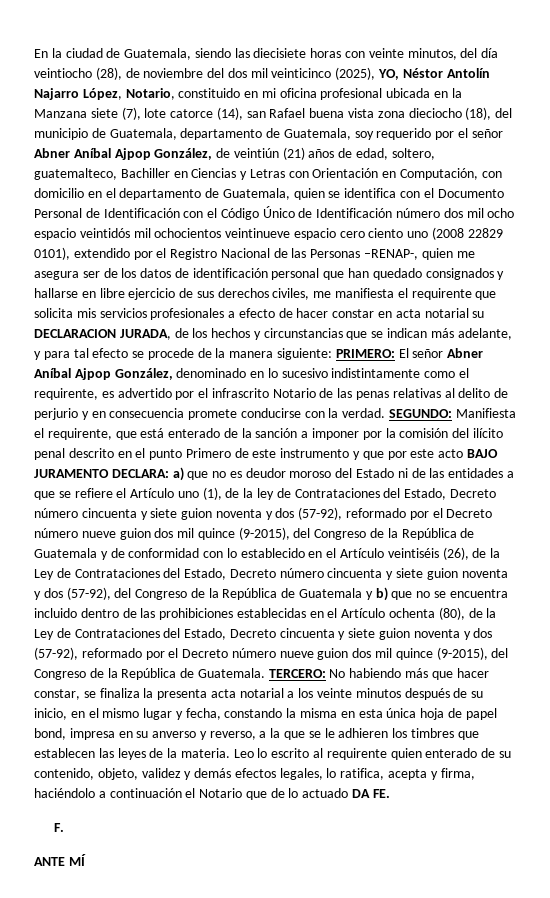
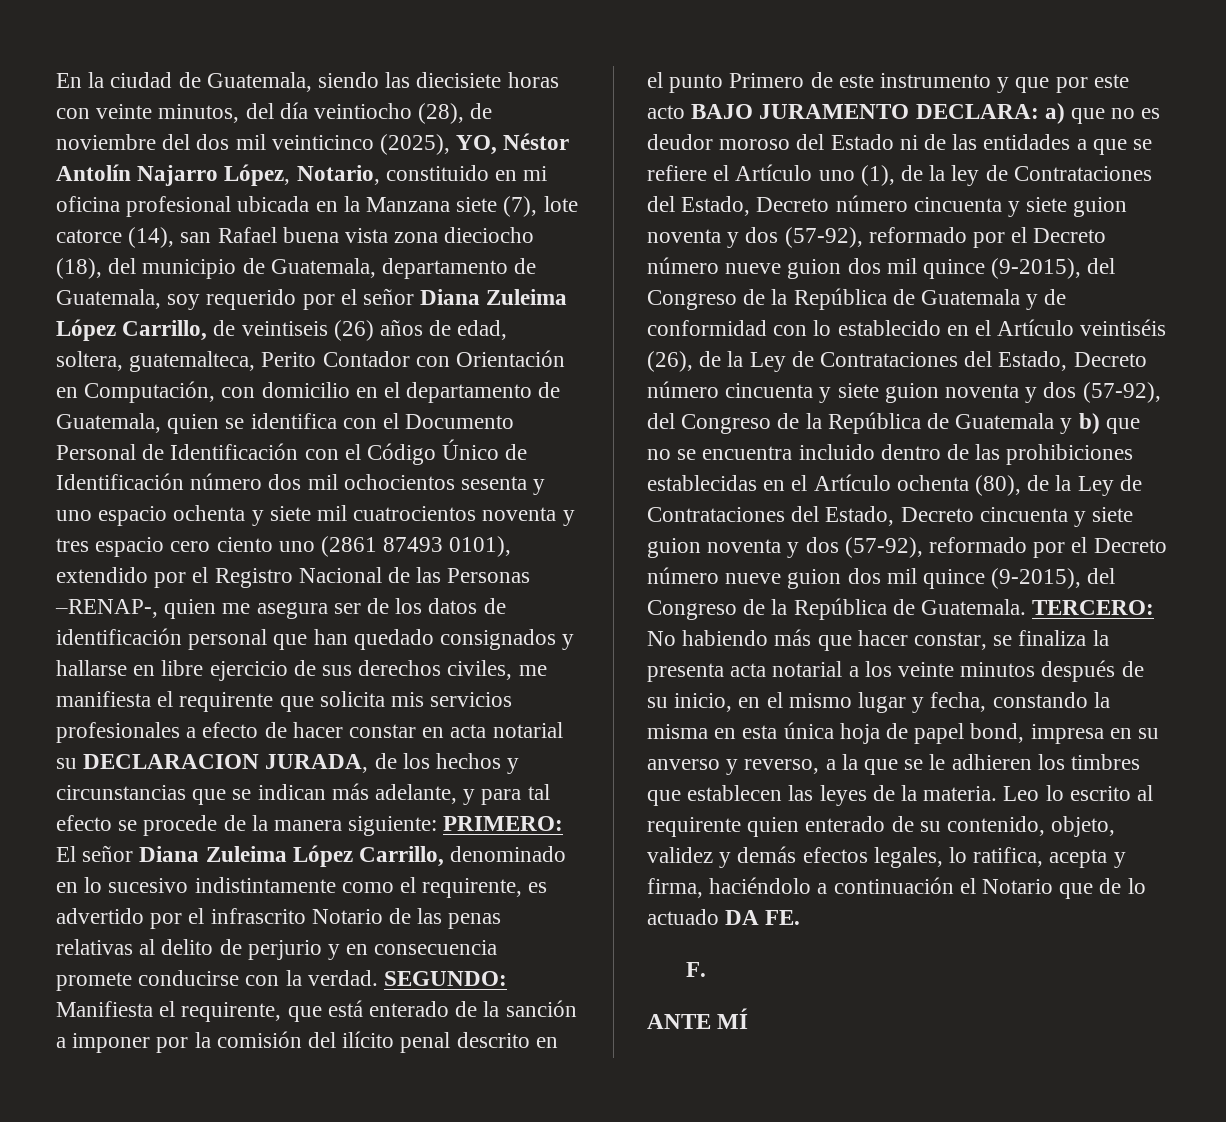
- En la ciudad de Guatemala, siendo las diecisiete horas con veinte minutos, del día veintiocho (28), de noviembre del dos mil veinticinco (2025), YO, Néstor Antolín Najarro López, Notario, constituido en mi oficina profesional ubicada en la Manzana siete (7), lote catorce (14), san Rafael buena vista zona dieciocho (18), del municipio de Guatemala, departamento de Guatemala, soy requerido por el señor Abner Aníbal Ajpop González, de veintiún (21) años de edad, soltero, guatemalteco, Bachiller en Ciencias y Letras con Orientación en Computación, con domicilio en el departamento de Guatemala, quien se identifica con el Documento Personal de Identificación con el Código Único de Identificación número dos mil ocho espacio veintidós mil ochocientos veintinueve espacio cero ciento uno (2008 22829 0101), extendido por el Registro Nacional de las Personas –RENAP-, quien me asegura ser de los datos de identificación personal que han quedado consignados y hallarse en libre ejercicio de sus derechos civiles, me manifiesta el requirente que solicita mis servicios profesionales a efecto de hacer constar en acta notarial su DECLARACION JURADA, de los hechos y circunstancias que se indican más adelante, y para tal efecto se procede de la manera siguiente:
+ En la ciudad de Guatemala, siendo las diecisiete horas con veinte minutos, del día veintiocho (28), de noviembre del dos mil veinticinco (2025), YO, Néstor Antolín Najarro López, Notario, constituido en mi oficina profesional ubicada en la Manzana siete (7), lote catorce (14), san Rafael buena vista zona dieciocho (18), del municipio de Guatemala, departamento de Guatemala, soy requerido por el señor Diana Zuleima López Carrillo, de veintiseis (26) años de edad, soltera, guatemalteca, Perito Contador con Orientación en Computación, con domicilio en el departamento de Guatemala, quien se identifica con el Documento Personal de Identificación con el Código Único de Identificación número dos mil ochocientos sesenta y uno espacio ochenta y siete mil cuatrocientos noventa y tres espacio cero ciento uno (2861 87493 0101), extendido por el Registro Nacional de las Personas –RENAP-, quien me asegura ser de los datos de identificación personal que han quedado consignados y hallarse en libre ejercicio de sus derechos civiles, me manifiesta el requirente que solicita mis servicios profesionales a efecto de hacer constar en acta notarial su DECLARACION JURADA, de los hechos y circunstancias que se indican más adelante, y para tal efecto se procede de la manera siguiente:
- El señor Abner Aníbal Ajpop González, denominado en lo sucesivo indistintamente como el requirente, es advertido por el infrascrito Notario de las penas relativas al delito de perjurio y en consecuencia promete conducirse con la verdad.
+ El señor Diana Zuleima López Carrillo, denominado en lo sucesivo indistintamente como el requirente, es advertido por el infrascrito Notario de las penas relativas al delito de perjurio y en consecuencia promete conducirse con la verdad.

